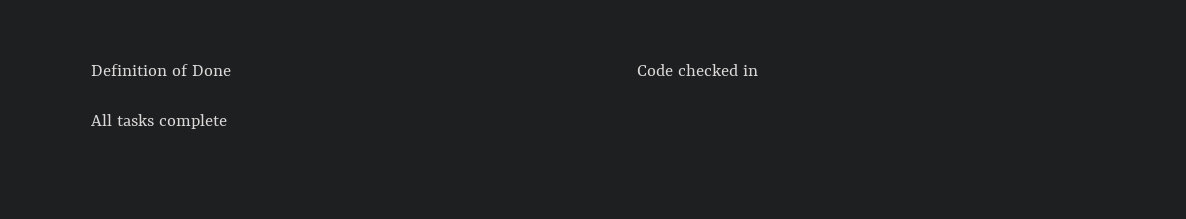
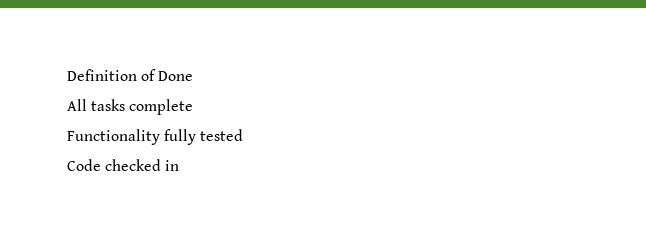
+ Functionality fully tested

